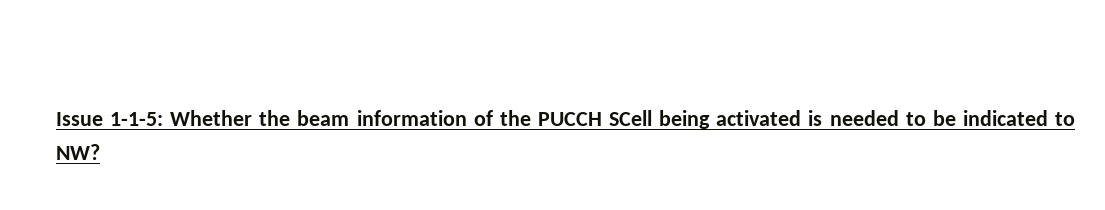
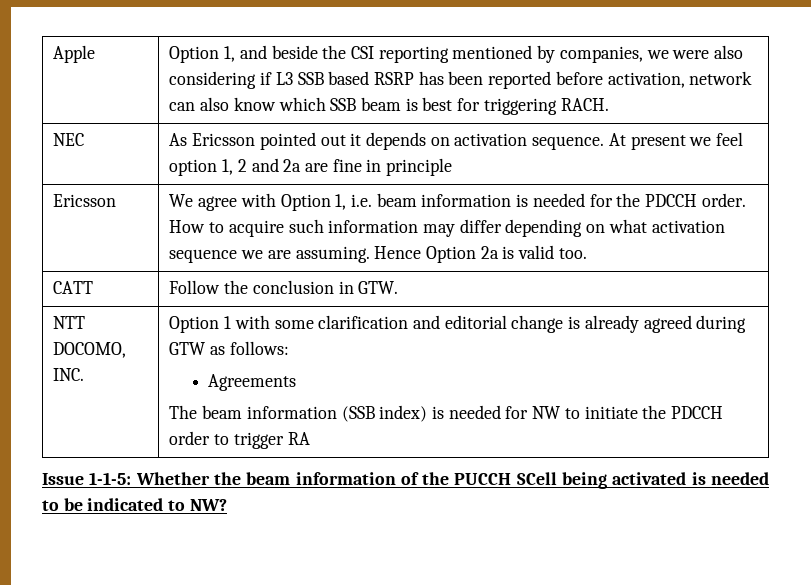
+ Apple | Option 1, and beside the CSI reporting mentioned by companies, we were also considering if L3 SSB based RSRP has been reported before activation, network can also know which SSB beam is best for triggering RACH.
+ NEC | As Ericsson pointed out it depends on activation sequence. At present we feel option 1, 2 and 2a are fine in principle
+ Ericsson | We agree with Option 1, i.e. beam information is needed for the PDCCH order. How to acquire such information may differ depending on what activation sequence we are assuming. Hence Option 2a is valid too.
+ CATT | Follow the conclusion in GTW.
+ NTT DOCOMO, INC. | Option 1 with some clarification and editorial change is already agreed during GTW as follows:
+ Agreements
+ The beam information (SSB index) is needed for NW to initiate the PDCCH order to trigger RA

